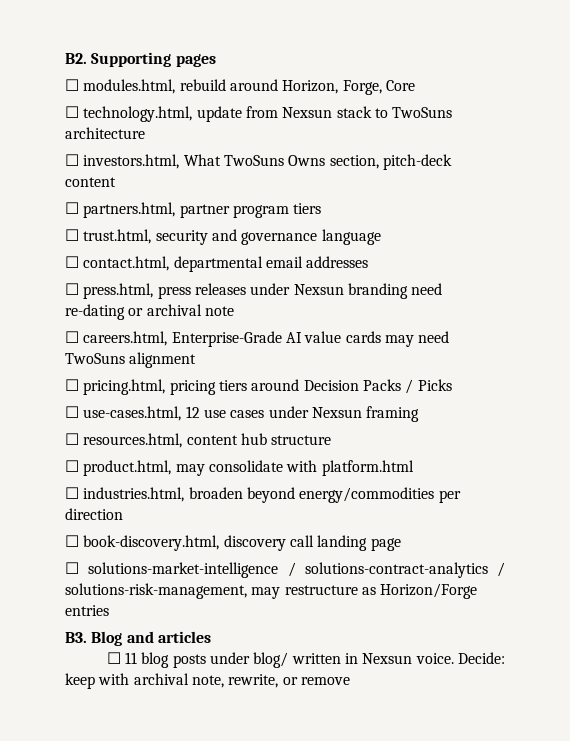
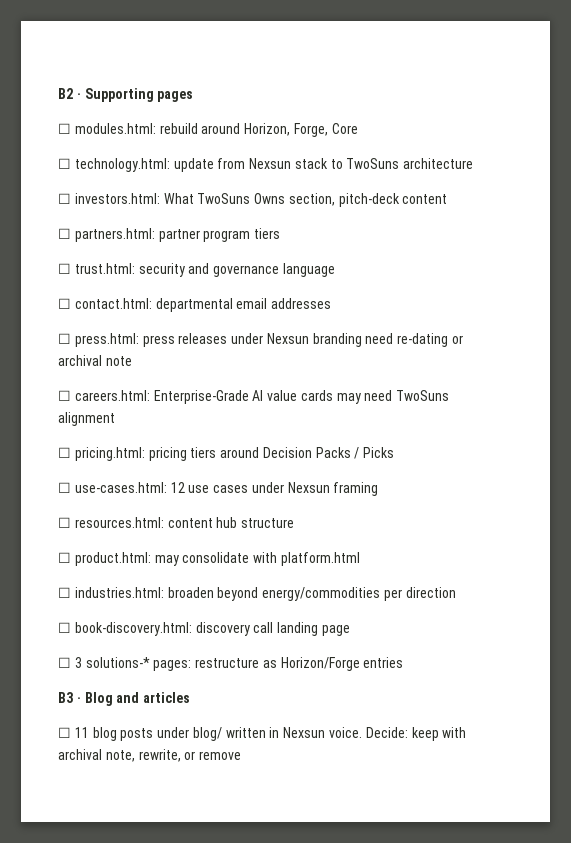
- B2. Supporting pages
+ B2 · Supporting pages
- ☐ modules.html, rebuild around Horizon, Forge, Core
+ ☐ modules.html: rebuild around Horizon, Forge, Core
- ☐ technology.html, update from Nexsun stack to TwoSuns architecture
+ ☐ technology.html: update from Nexsun stack to TwoSuns architecture
- ☐ investors.html, What TwoSuns Owns section, pitch-deck content
+ ☐ investors.html: What TwoSuns Owns section, pitch-deck content
- ☐ partners.html, partner program tiers
+ ☐ partners.html: partner program tiers
- ☐ trust.html, security and governance language
+ ☐ trust.html: security and governance language
- ☐ contact.html, departmental email addresses
+ ☐ contact.html: departmental email addresses
- ☐ press.html, press releases under Nexsun branding need re-dating or archival note
+ ☐ press.html: press releases under Nexsun branding need re-dating or archival note
- ☐ careers.html, Enterprise-Grade AI value cards may need TwoSuns alignment
+ ☐ careers.html: Enterprise-Grade AI value cards may need TwoSuns alignment
- ☐ pricing.html, pricing tiers around Decision Packs / Picks
+ ☐ pricing.html: pricing tiers around Decision Packs / Picks
- ☐ use-cases.html, 12 use cases under Nexsun framing
+ ☐ use-cases.html: 12 use cases under Nexsun framing
- ☐ resources.html, content hub structure
+ ☐ resources.html: content hub structure
- ☐ product.html, may consolidate with platform.html
+ ☐ product.html: may consolidate with platform.html
- ☐ industries.html, broaden beyond energy/commodities per direction
+ ☐ industries.html: broaden beyond energy/commodities per direction
- ☐ book-discovery.html, discovery call landing page
+ ☐ book-discovery.html: discovery call landing page
- ☐ solutions-market-intelligence / solutions-contract-analytics / solutions-risk-management, may restructure as Horizon/Forge entries
+ ☐ 3 solutions-* pages: restructure as Horizon/Forge entries
- B3. Blog and articles
+ B3 · Blog and articles

